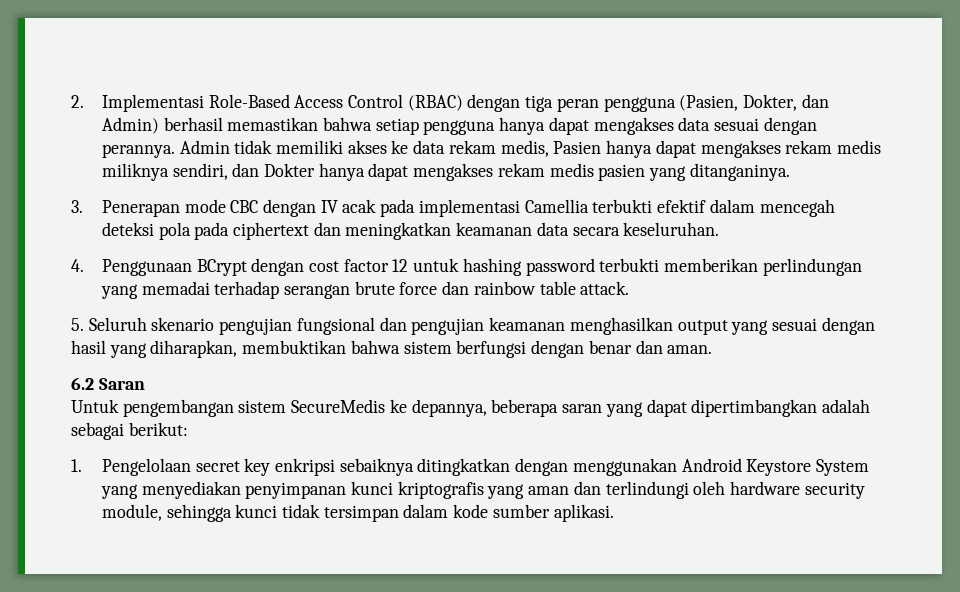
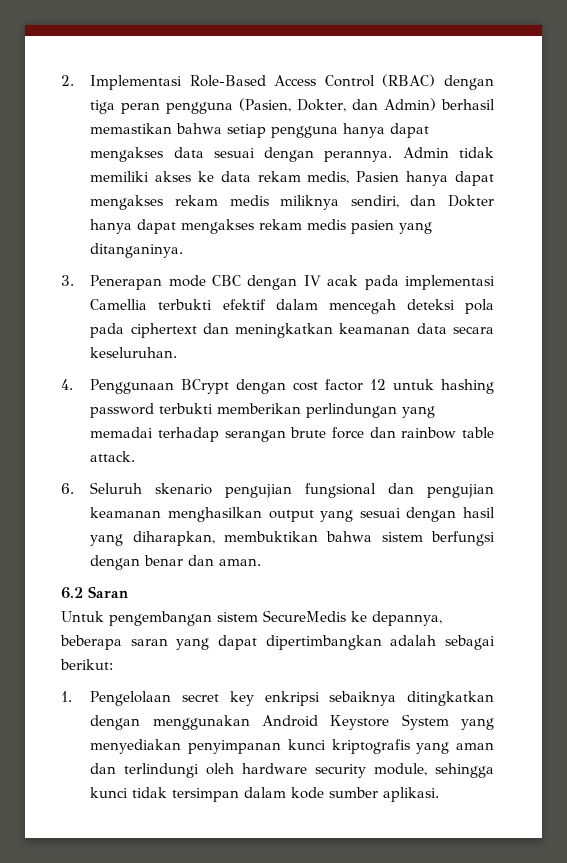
- 5. Seluruh skenario pengujian fungsional dan pengujian keamanan menghasilkan output yang sesuai dengan hasil yang diharapkan, membuktikan bahwa sistem berfungsi dengan benar dan aman.
+ 6. Seluruh skenario pengujian fungsional dan pengujian keamanan menghasilkan output yang sesuai dengan hasil yang diharapkan, membuktikan bahwa sistem berfungsi dengan benar dan aman.

